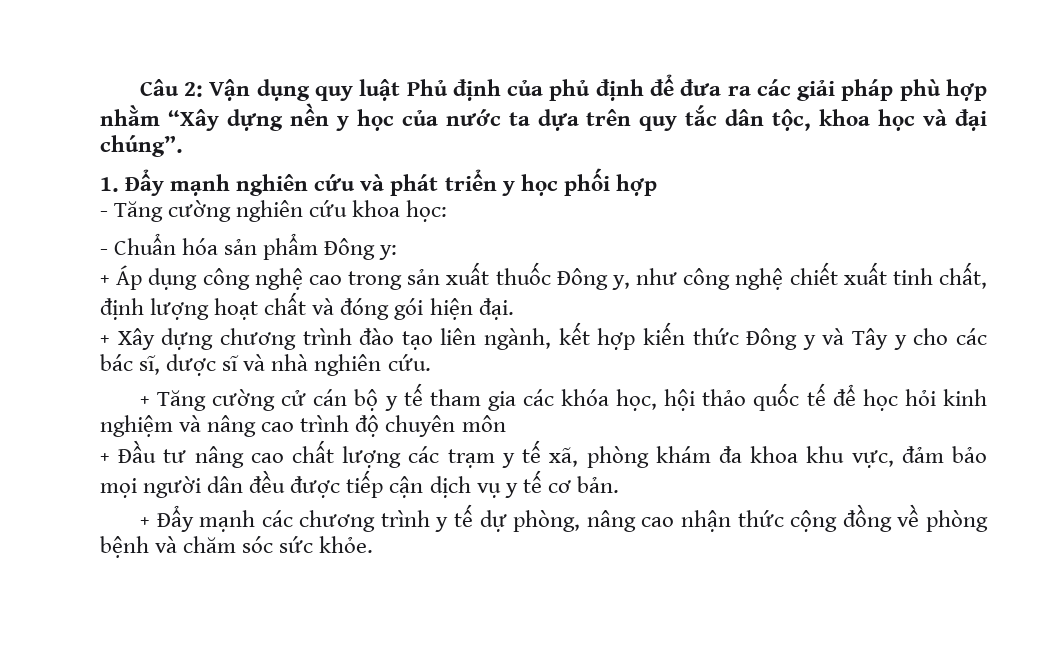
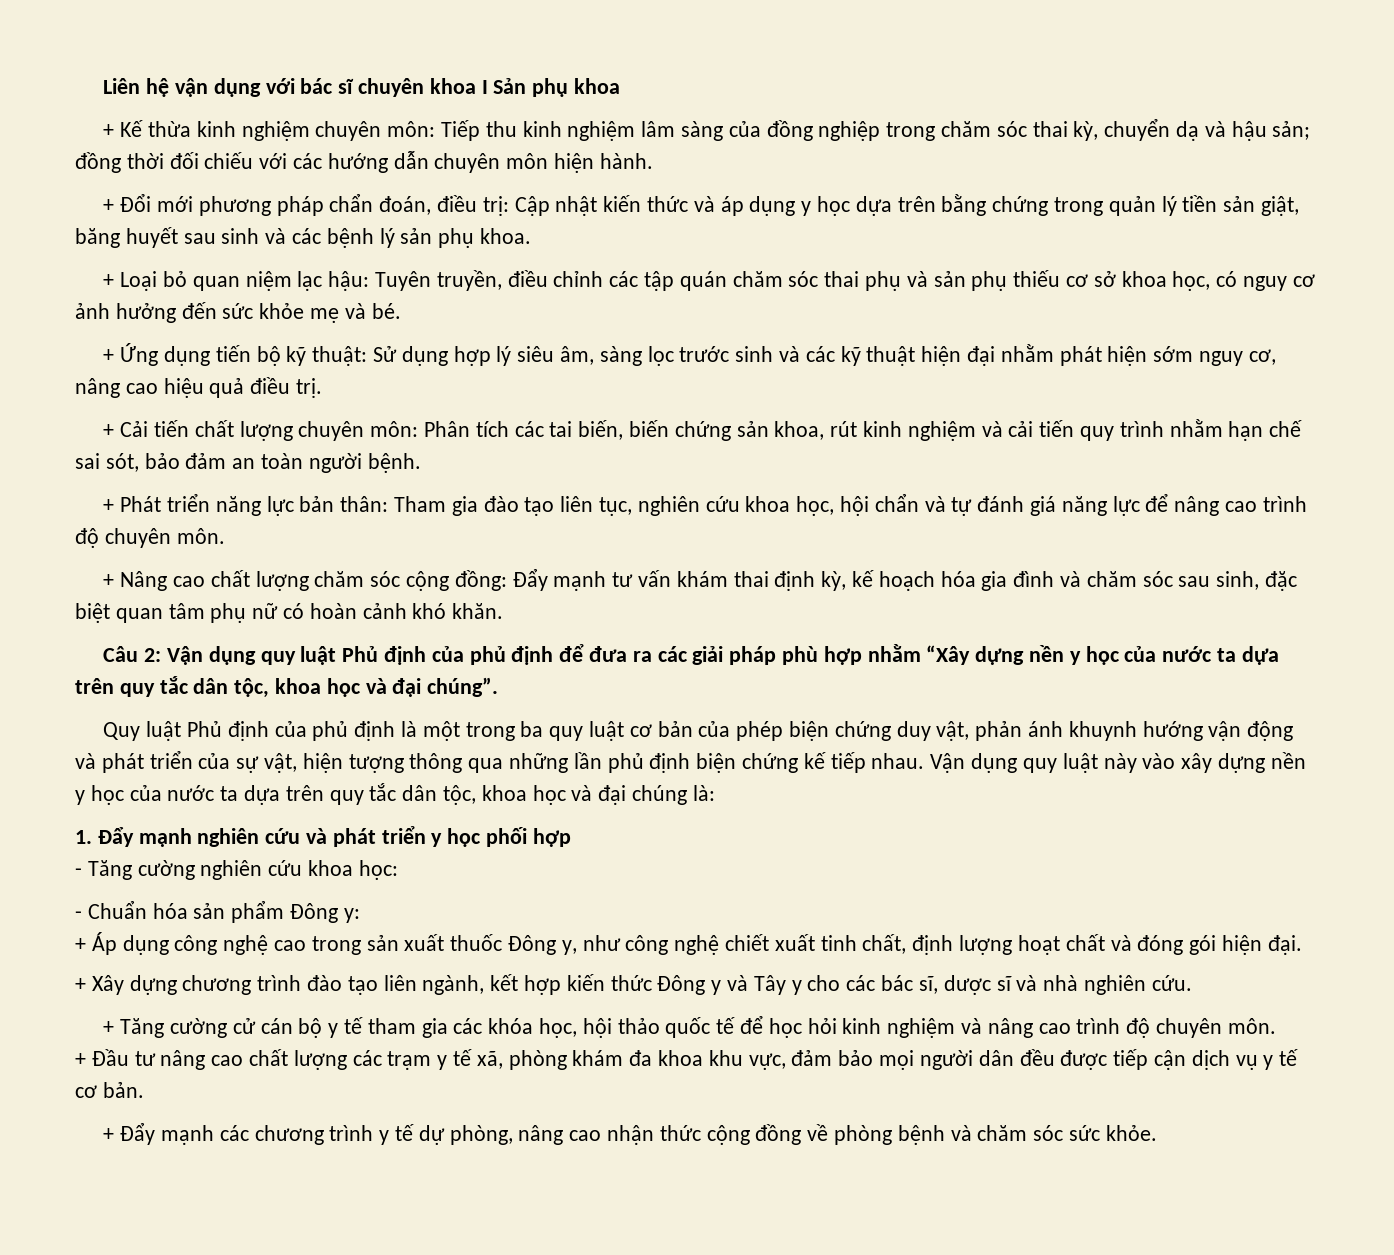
+ Liên hệ vận dụng với bác sĩ chuyên khoa I Sản phụ khoa
+ + Kế thừa kinh nghiệm chuyên môn: Tiếp thu kinh nghiệm lâm sàng của đồng nghiệp trong chăm sóc thai kỳ, chuyển dạ và hậu sản; đồng thời đối chiếu với các hướng dẫn chuyên môn hiện hành.
+ + Đổi mới phương pháp chẩn đoán, điều trị: Cập nhật kiến thức và áp dụng y học dựa trên bằng chứng trong quản lý tiền sản giật, băng huyết sau sinh và các bệnh lý sản phụ khoa.
+ + Loại bỏ quan niệm lạc hậu: Tuyên truyền, điều chỉnh các tập quán chăm sóc thai phụ và sản phụ thiếu cơ sở khoa học, có nguy cơ ảnh hưởng đến sức khỏe mẹ và bé.
+ + Ứng dụng tiến bộ kỹ thuật: Sử dụng hợp lý siêu âm, sàng lọc trước sinh và các kỹ thuật hiện đại nhằm phát hiện sớm nguy cơ, nâng cao hiệu quả điều trị.
+ + Cải tiến chất lượng chuyên môn: Phân tích các tai biến, biến chứng sản khoa, rút kinh nghiệm và cải tiến quy trình nhằm hạn chế sai sót, bảo đảm an toàn người bệnh.
+ + Phát triển năng lực bản thân: Tham gia đào tạo liên tục, nghiên cứu khoa học, hội chẩn và tự đánh giá năng lực để nâng cao trình độ chuyên môn.
+ + Nâng cao chất lượng chăm sóc cộng đồng: Đẩy mạnh tư vấn khám thai định kỳ, kế hoạch hóa gia đình và chăm sóc sau sinh, đặc biệt quan tâm phụ nữ có hoàn cảnh khó khăn.
+ Quy luật Phủ định của phủ định là một trong ba quy luật cơ bản của phép biện chứng duy vật, phản ánh khuynh hướng vận động và phát triển của sự vật, hiện tượng thông qua những lần phủ định biện chứng kế tiếp nhau. Vận dụng quy luật này vào xây dựng nền y học của nước ta dựa trên quy tắc dân tộc, khoa học và đại chúng là:
- + Tăng cường cử cán bộ y tế tham gia các khóa học, hội thảo quốc tế để học hỏi kinh nghiệm và nâng cao trình độ chuyên môn
+ + Tăng cường cử cán bộ y tế tham gia các khóa học, hội thảo quốc tế để học hỏi kinh nghiệm và nâng cao trình độ chuyên môn.

